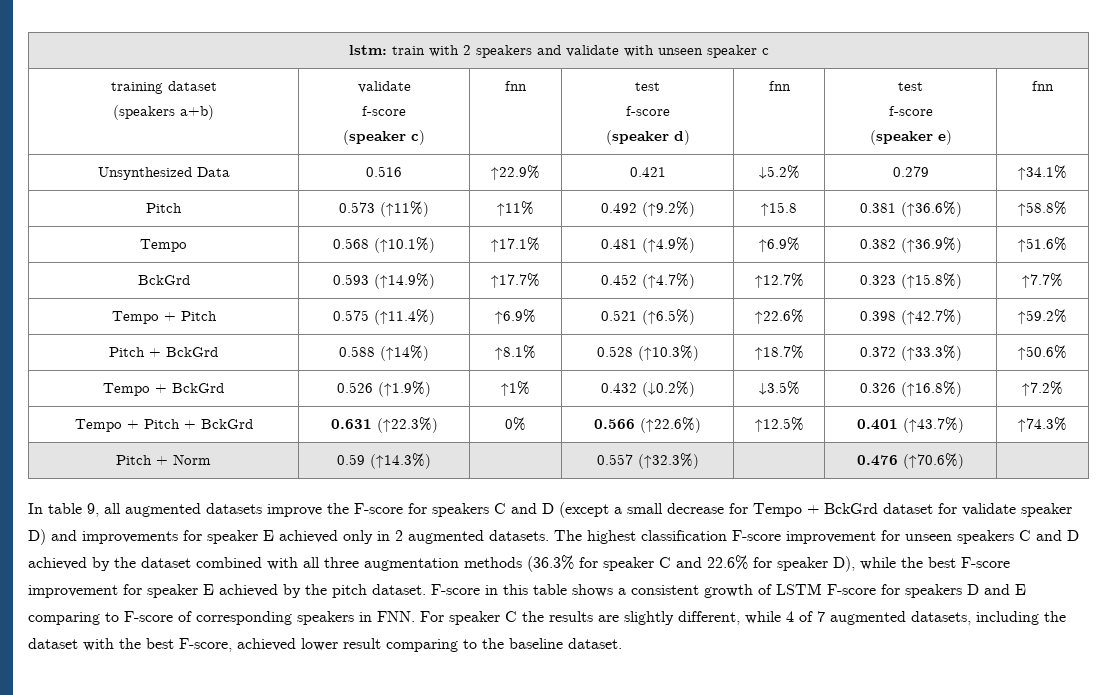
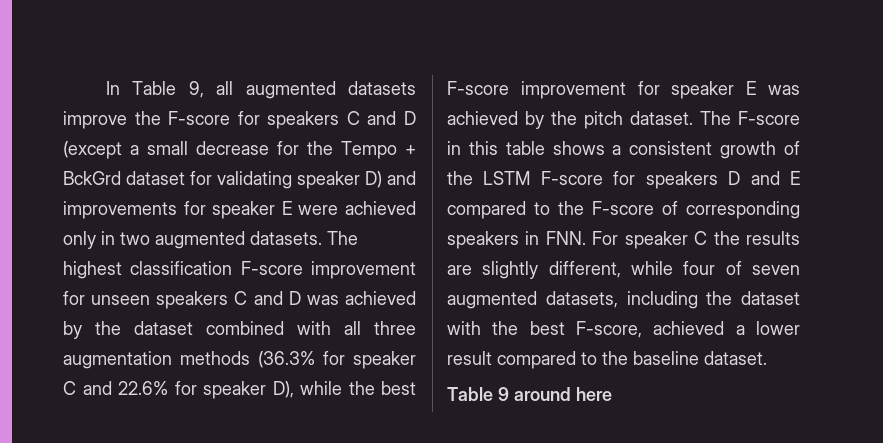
- lstm: train with 2 speakers and validate with unseen speaker c
- training dataset
- (speakers a+b) | validate
- f-score
- (speaker c) | fnn | test
- f-score
- (speaker d) | fnn | test
- f-score
- (speaker e) | fnn
- Unsynthesized Data | 0.516 | ↑22.9% | 0.421 | ↓5.2% | 0.279 | ↑34.1%
- Pitch | 0.573 (↑11%) | ↑11% | 0.492 (↑9.2%) | ↑15.8 | 0.381 (↑36.6%) | ↑58.8%
- Tempo | 0.568 (↑10.1%) | ↑17.1% | 0.481 (↑4.9%) | ↑6.9% | 0.382 (↑36.9%) | ↑51.6%
- BckGrd | 0.593 (↑14.9%) | ↑17.7% | 0.452 (↑4.7%) | ↑12.7% | 0.323 (↑15.8%) | ↑7.7%
- Tempo + Pitch | 0.575 (↑11.4%) | ↑6.9% | 0.521 (↑6.5%) | ↑22.6% | 0.398 (↑42.7%) | ↑59.2%
- Pitch + BckGrd | 0.588 (↑14%) | ↑8.1% | 0.528 (↑10.3%) | ↑18.7% | 0.372 (↑33.3%) | ↑50.6%
- Tempo + BckGrd | 0.526 (↑1.9%) | ↑1% | 0.432 (↓0.2%) | ↓3.5% | 0.326 (↑16.8%) | ↑7.2%
- Tempo + Pitch + BckGrd | 0.631 (↑22.3%) | 0% | 0.566 (↑22.6%) | ↑12.5% | 0.401 (↑43.7%) | ↑74.3%
- Pitch + Norm | 0.59 (↑14.3%) | | 0.557 (↑32.3%) | | 0.476 (↑70.6%) |
- In table 9, all augmented datasets improve the F-score for speakers C and D (except a small decrease for Tempo + BckGrd dataset for validate speaker D) and improvements for speaker E achieved only in 2 augmented datasets.
+ In Table 9, all augmented datasets improve the F-score for speakers C and D (except a small decrease for the Tempo + BckGrd dataset for validating speaker D) and improvements for speaker E were achieved only in two augmented datasets.
- The highest classification F-score improvement for unseen speakers C and D achieved by the dataset combined with all three augmentation methods (36.3% for speaker C and 22.6% for speaker D), while the best F-score improvement for speaker E achieved by the pitch dataset.
+ The highest classification F-score improvement for unseen speakers C and D was achieved by the dataset combined with all three augmentation methods (36.3% for speaker C and 22.6% for speaker D), while the best F-score improvement for speaker E was achieved by the pitch dataset.
- F-score in this table shows a consistent growth of LSTM F-score for speakers D and E comparing to F-score of corresponding speakers in FNN. For speaker C the results are slightly different, while 4 of 7 augmented datasets, including the dataset with the best F-score, achieved lower result comparing to the baseline dataset.
+ The F-score in this table shows a consistent growth of the LSTM F-score for speakers D and E compared to the F-score of corresponding speakers in FNN. For speaker C the results are slightly different, while four of seven augmented datasets, including the dataset with the best F-score, achieved a lower result compared to the baseline dataset.
+ Table 9 around here

